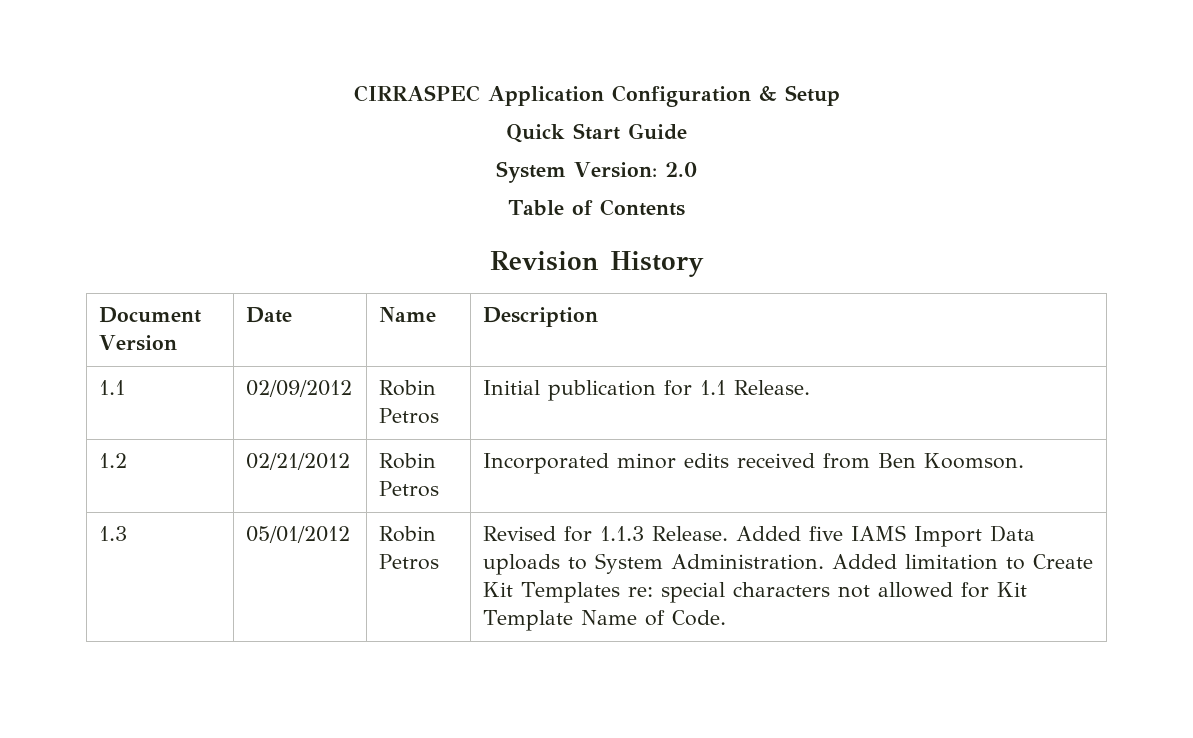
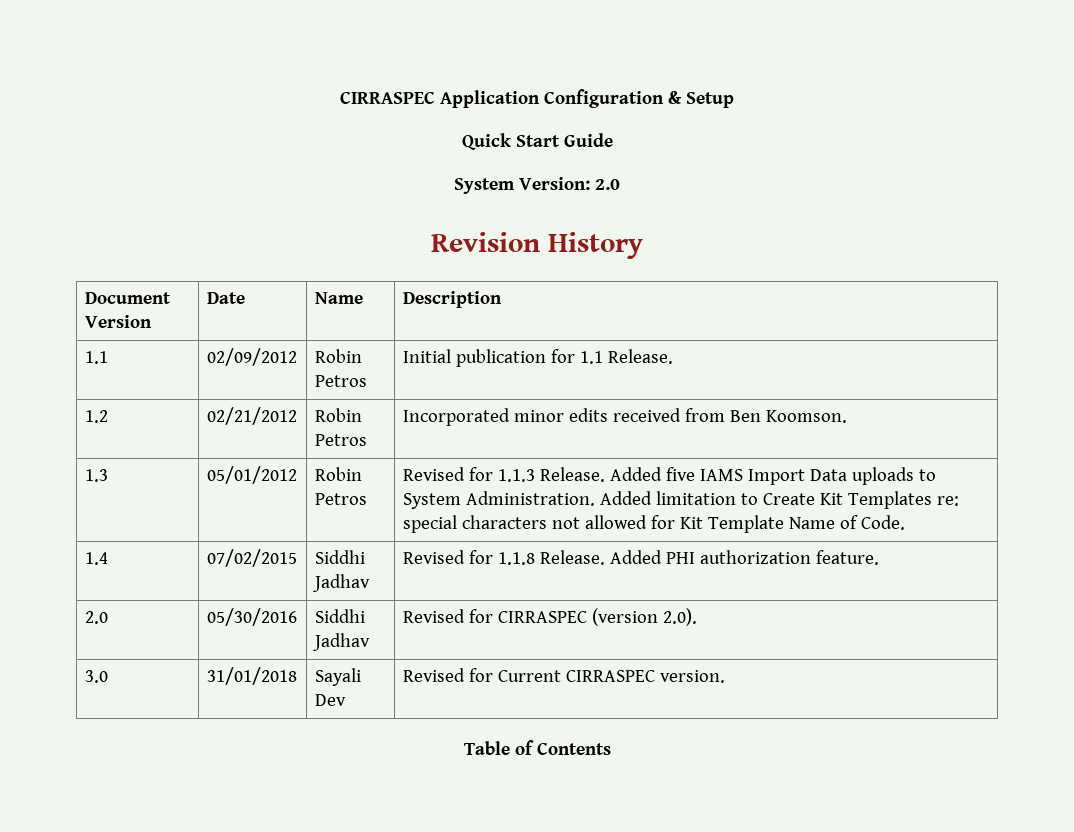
- Table of Contents
+ 1.4 | 07/02/2015 | Siddhi Jadhav | Revised for 1.1.8 Release. Added PHI authorization feature.
+ 2.0 | 05/30/2016 | Siddhi Jadhav | Revised for CIRRASPEC (version 2.0).
+ 3.0 | 31/01/2018 | Sayali Dev | Revised for Current CIRRASPEC version.
+ Table of Contents

